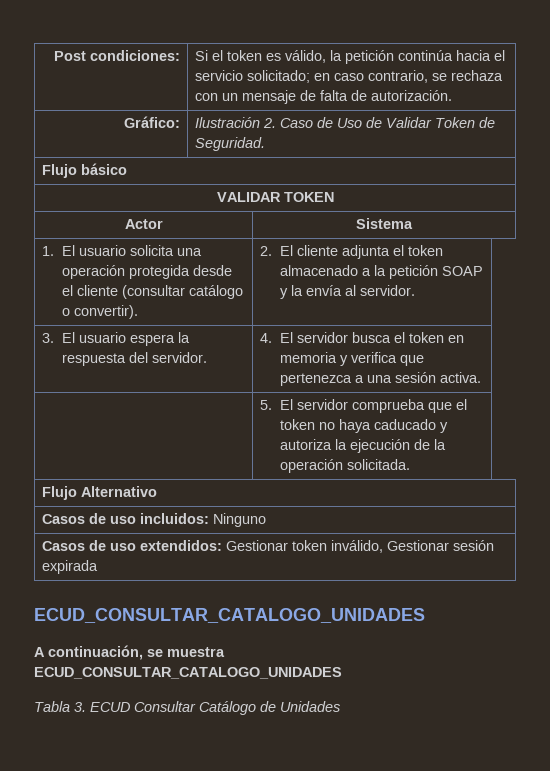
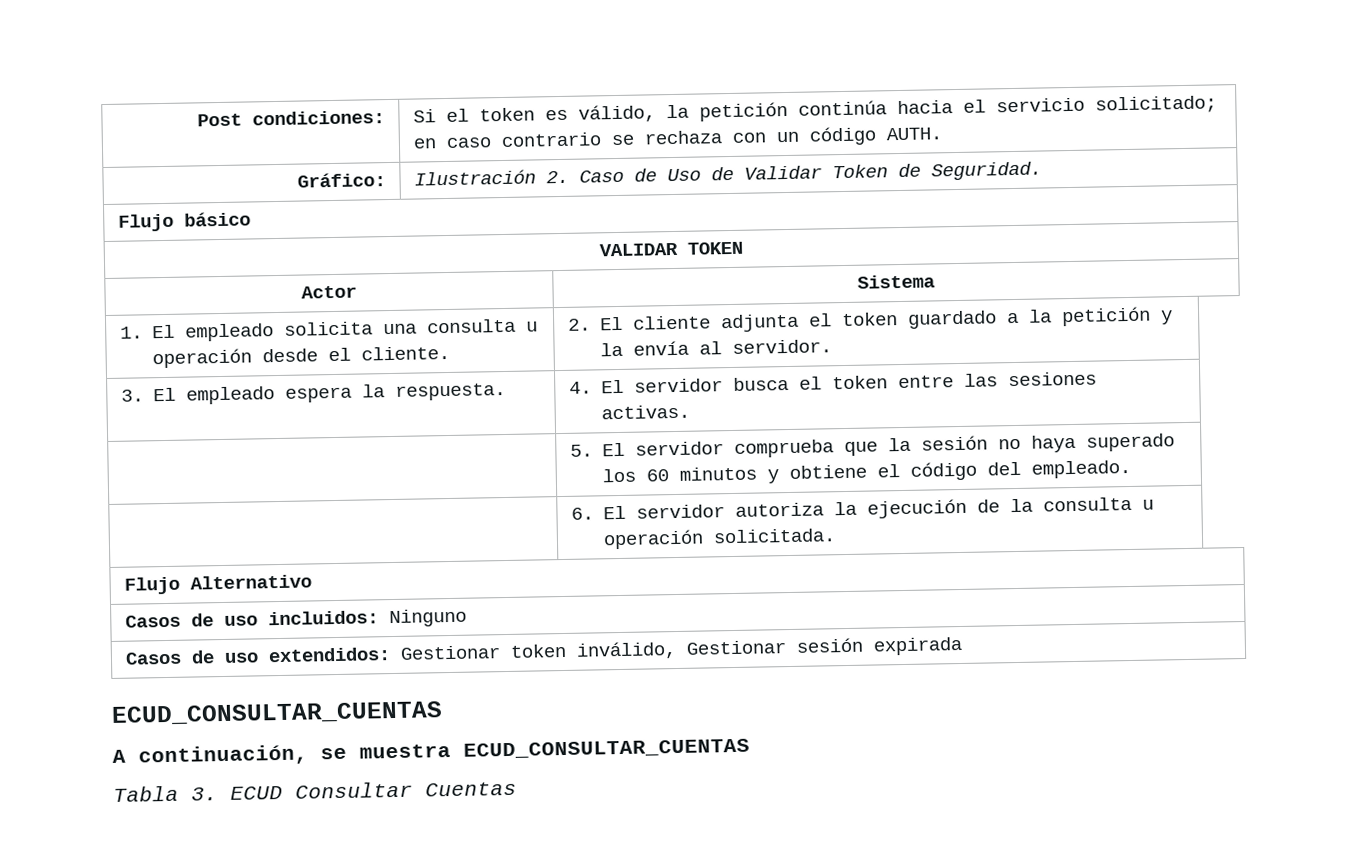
- Post condiciones: | Si el token es válido, la petición continúa hacia el servicio solicitado; en caso contrario, se rechaza con un mensaje de falta de autorización.
+ Post condiciones: | Si el token es válido, la petición continúa hacia el servicio solicitado; en caso contrario se rechaza con un código AUTH.
- 1. El usuario solicita una operación protegida desde el cliente (consultar catálogo o convertir). | 2. El cliente adjunta el token almacenado a la petición SOAP y la envía al servidor.
+ 1. El empleado solicita una consulta u operación desde el cliente. | 2. El cliente adjunta el token guardado a la petición y la envía al servidor.
- 3. El usuario espera la respuesta del servidor. | 4. El servidor busca el token en memoria y verifica que pertenezca a una sesión activa.
+ 3. El empleado espera la respuesta. | 4. El servidor busca el token entre las sesiones activas.
- | 5. El servidor comprueba que el token no haya caducado y autoriza la ejecución de la operación solicitada.
+ | 5. El servidor comprueba que la sesión no haya superado los 60 minutos y obtiene el código del empleado.
+ | 6. El servidor autoriza la ejecución de la consulta u operación solicitada.
  Casos de uso extendidos: Gestionar token inválido, Gestionar sesión expirada
- ECUD_CONSULTAR_CATALOGO_UNIDADES
+ ECUD_CONSULTAR_CUENTAS
- A continuación, se muestra ECUD_CONSULTAR_CATALOGO_UNIDADES
+ A continuación, se muestra ECUD_CONSULTAR_CUENTAS
- Tabla 3. ECUD Consultar Catálogo de Unidades
+ Tabla 3. ECUD Consultar Cuentas

